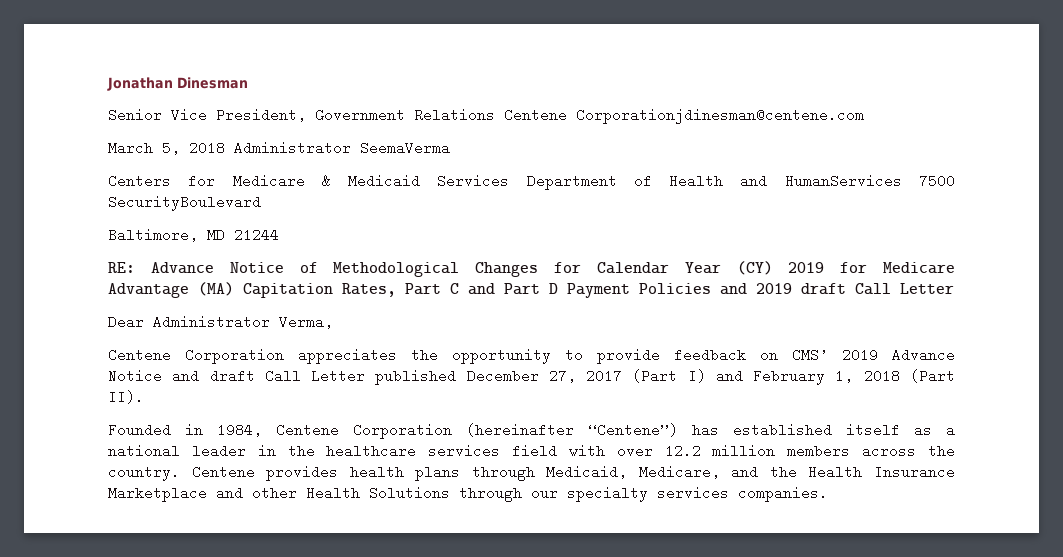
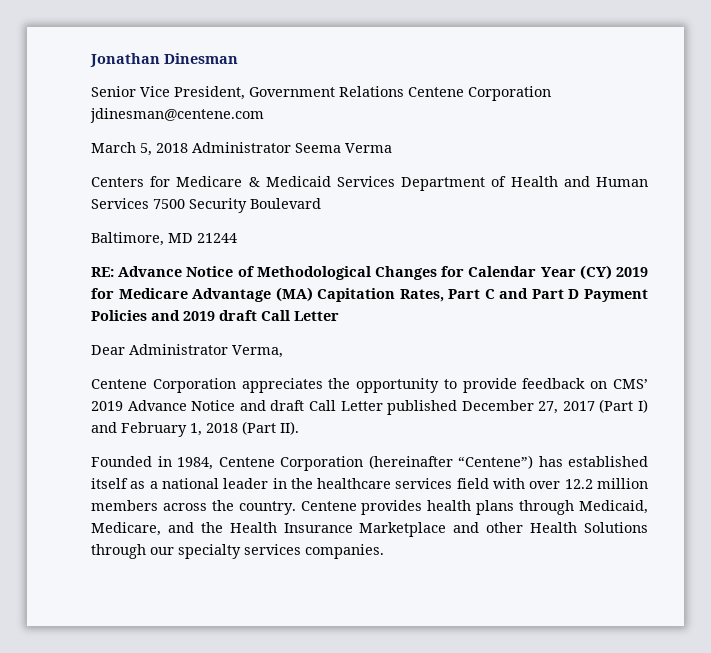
- Senior Vice President, Government Relations Centene Corporationjdinesman@centene.com
+ Senior Vice President, Government Relations Centene Corporation jdinesman@centene.com
- March 5, 2018 Administrator SeemaVerma
+ March 5, 2018 Administrator Seema Verma
- Centers for Medicare & Medicaid Services Department of Health and HumanServices 7500 SecurityBoulevard
+ Centers for Medicare & Medicaid Services Department of Health and Human Services 7500 Security Boulevard

